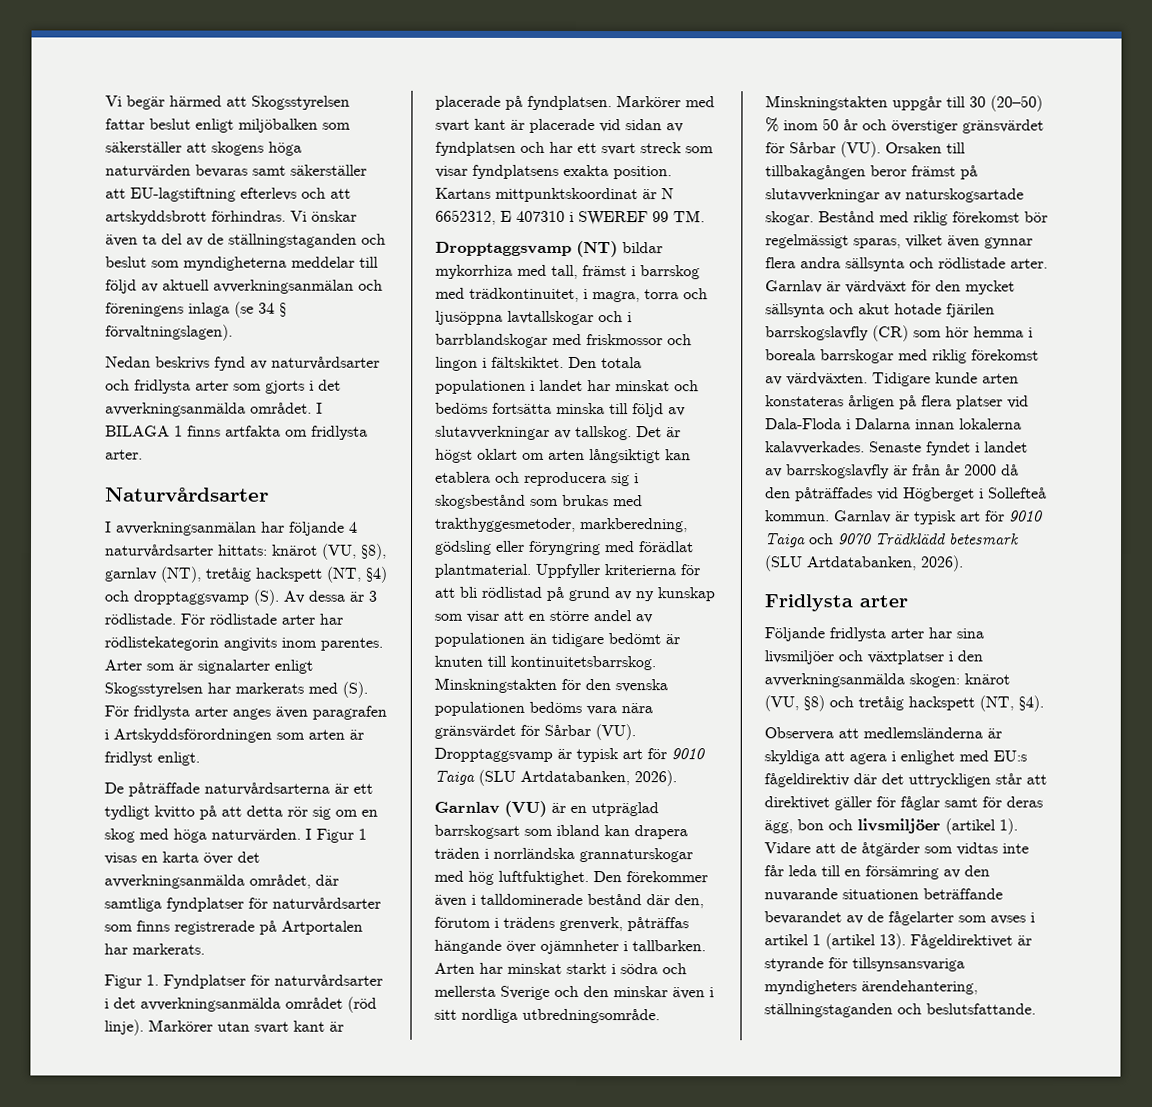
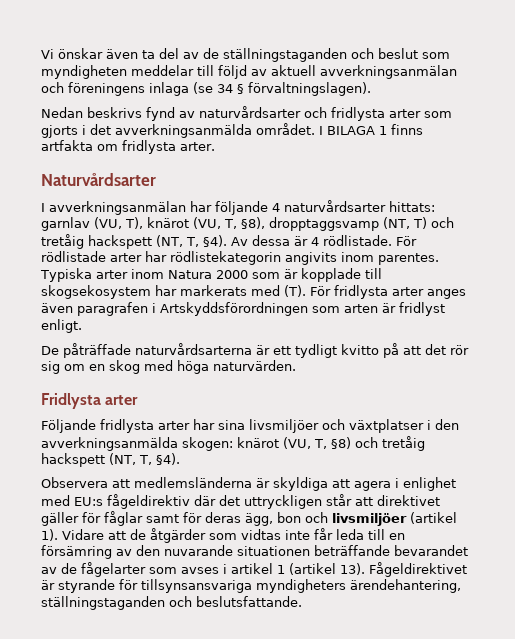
- Vi begär härmed att Skogsstyrelsen fattar beslut enligt miljöbalken som säkerställer att skogens höga naturvärden bevaras samt säkerställer att EU-lagstiftning efterlevs och att artskyddsbrott förhindras. Vi önskar även ta del av de ställningstaganden och beslut som myndigheterna meddelar till följd av aktuell avverkningsanmälan och föreningens inlaga (se 34 § förvaltningslagen).
+ Vi önskar även ta del av de ställningstaganden och beslut som myndigheten meddelar till följd av aktuell avverkningsanmälan och föreningens inlaga (se 34 § förvaltningslagen).
- I avverkningsanmälan har följande 4 naturvårdsarter hittats: knärot (VU, §8), garnlav (NT), tretåig hackspett (NT, §4) och dropptaggsvamp (S). Av dessa är 3 rödlistade.
+ I avverkningsanmälan har följande 4 naturvårdsarter hittats: garnlav (VU, T), knärot (VU, T, §8), dropptaggsvamp (NT, T) och tretåig hackspett (NT, T, §4). Av dessa är 4 rödlistade.
- Arter som är signalarter enligt Skogsstyrelsen har markerats med (S). För fridlysta arter anges även paragrafen i Artskyddsförordningen som arten är fridlyst enligt.
+ Typiska arter inom Natura 2000 som är kopplade till skogsekosystem har markerats med (T). För fridlysta arter anges även paragrafen i Artskyddsförordningen som arten är fridlyst enligt.
- De påträffade naturvårdsarterna är ett tydligt kvitto på att detta rör sig om en skog med höga naturvärden. I Figur 1 visas en karta över det avverkningsanmälda området, där samtliga fyndplatser för naturvårdsarter som finns registrerade på Artportalen har markerats.
- Figur 1. Fyndplatser för naturvårdsarter i det avverkningsanmälda området (röd linje). Markörer utan svart kant är placerade på fyndplatsen. Markörer med svart kant är placerade vid sidan av fyndplatsen och har ett svart streck som visar fyndplatsens exakta position. Kartans mittpunktskoordinat är N 6652312, E 407310 i SWEREF 99 TM.
- Dropptaggsvamp (NT) bildar mykorrhiza med tall, främst i barrskog med trädkontinuitet, i magra, torra och ljusöppna lavtallskogar och i barrblandskogar med friskmossor och lingon i fältskiktet. Den totala populationen i landet har minskat och bedöms fortsätta minska till följd av slutavverkningar av tallskog. Det är högst oklart om arten långsiktigt kan etablera och reproducera sig i skogsbestånd som brukas med trakthyggesmetoder, markberedning, gödsling eller föryngring med förädlat plantmaterial. Uppfyller kriterierna för att bli rödlistad på grund av ny kunskap som visar att en större andel av populationen än tidigare bedömt är knuten till kontinuitetsbarrskog. Minskningstakten för den svenska populationen bedöms vara nära gränsvärdet för Sårbar (VU). Dropptaggsvamp är typisk art för 9010 Taiga (SLU Artdatabanken, 2026).
- Garnlav (VU) är en utpräglad barrskogsart som ibland kan drapera träden i norrländska grannaturskogar med hög luftfuktighet. Den förekommer även i talldominerade bestånd där den, förutom i trädens grenverk, påträffas hängande över ojämnheter i tallbarken. Arten har minskat starkt i södra och mellersta Sverige och den minskar även i sitt nordliga utbredningsområde. Minskningstakten uppgår till 30 (20–50) % inom 50 år och överstiger gränsvärdet för Sårbar (VU). Orsaken till tillbakagången beror främst på slutavverkningar av naturskogsartade skogar. Bestånd med riklig förekomst bör regelmässigt sparas, vilket även gynnar flera andra sällsynta och rödlistade arter. Garnlav är värdväxt för den mycket sällsynta och akut hotade fjärilen barrskogslavfly (CR) som hör hemma i boreala barrskogar med riklig förekomst av värdväxten. Tidigare kunde arten konstateras årligen på flera platser vid Dala-Floda i Dalarna innan lokalerna kalavverkades. Senaste fyndet i landet av barrskogslavfly är från år 2000 då den påträffades vid Högberget i Sollefteå kommun. Garnlav är typisk art för 9010 Taiga och 9070 Trädklädd betesmark (SLU Artdatabanken, 2026).
+ De påträffade naturvårdsarterna är ett tydligt kvitto på att det rör sig om en skog med höga naturvärden.
- Följande fridlysta arter har sina livsmiljöer och växtplatser i den avverkningsanmälda skogen: knärot (VU, §8) och tretåig hackspett (NT, §4).
+ Följande fridlysta arter har sina livsmiljöer och växtplatser i den avverkningsanmälda skogen: knärot (VU, T, §8) och tretåig hackspett (NT, T, §4).

